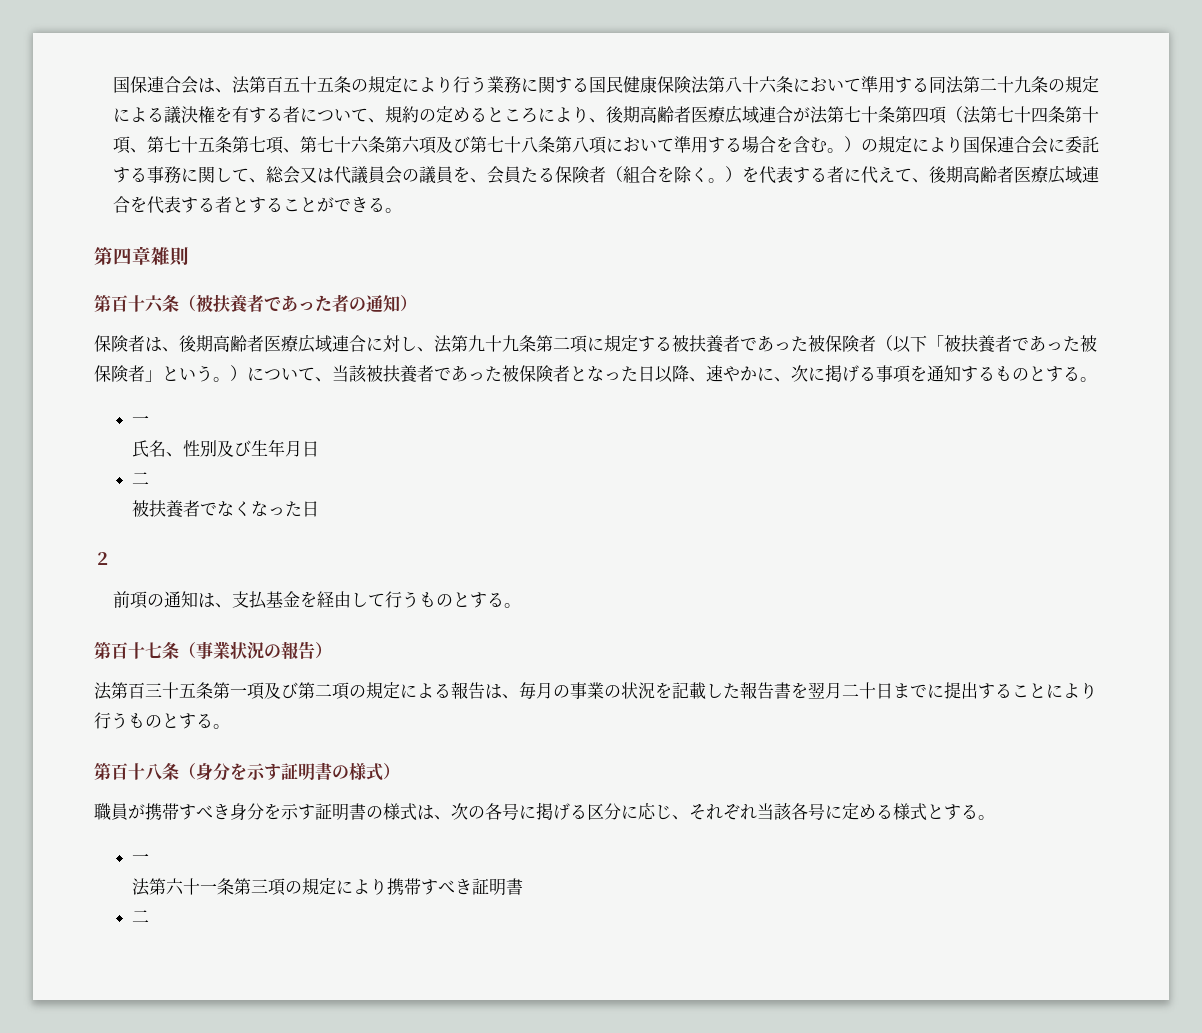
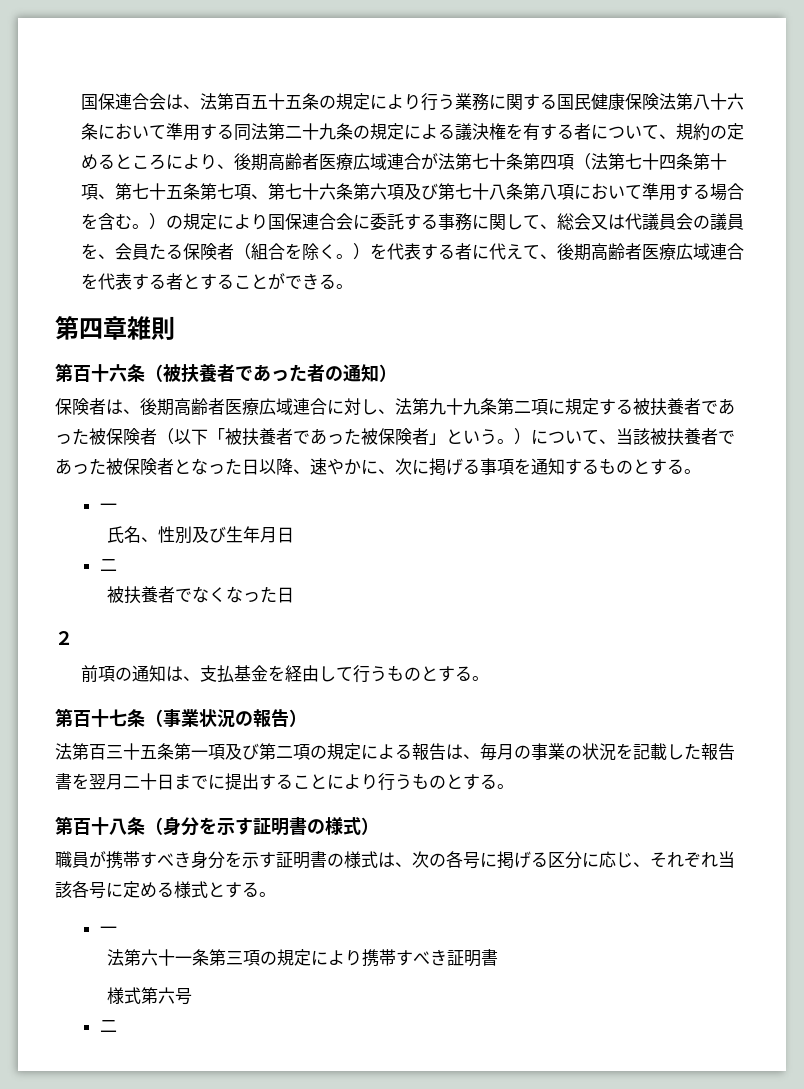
+ 様式第六号

